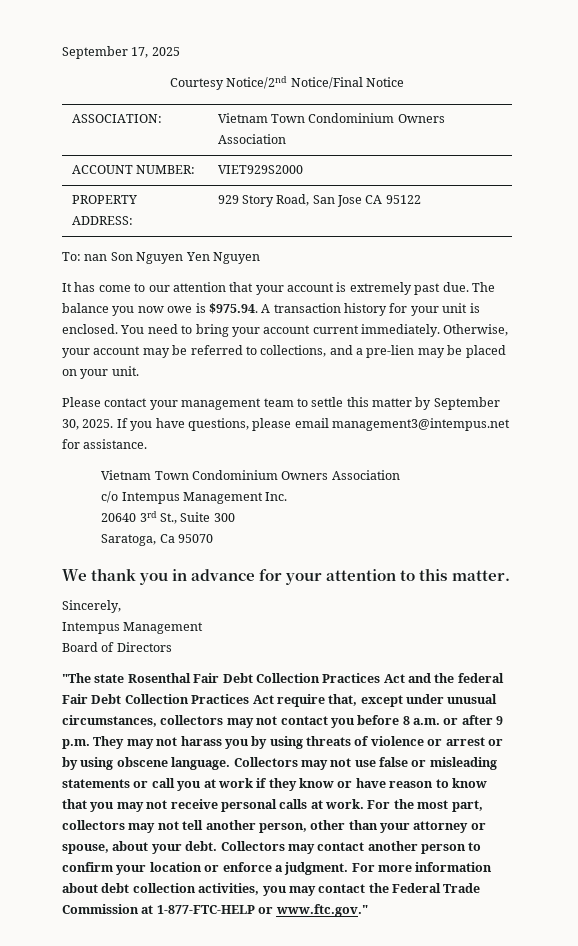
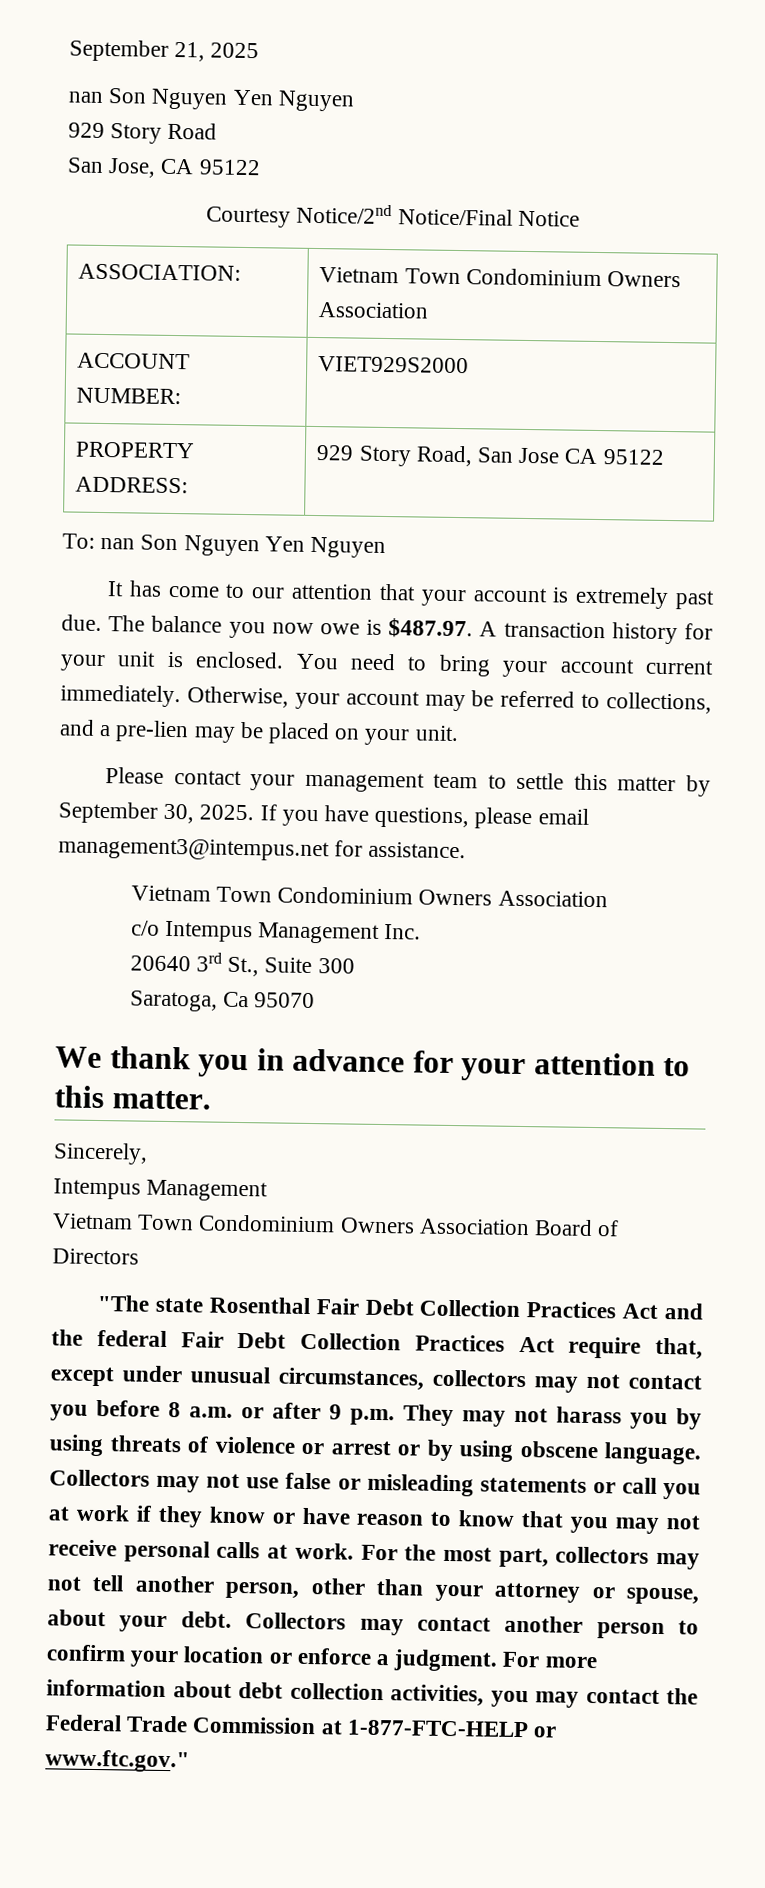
- September 17, 2025
+ September 21, 2025
+ nan Son Nguyen Yen Nguyen
+ 929 Story Road
+ San Jose, CA 95122
- The balance you now owe is $975.94. A transaction history for your unit is enclosed.
+ The balance you now owe is $487.97. A transaction history for your unit is enclosed.
- Board of Directors
+ Vietnam Town Condominium Owners Association Board of Directors

